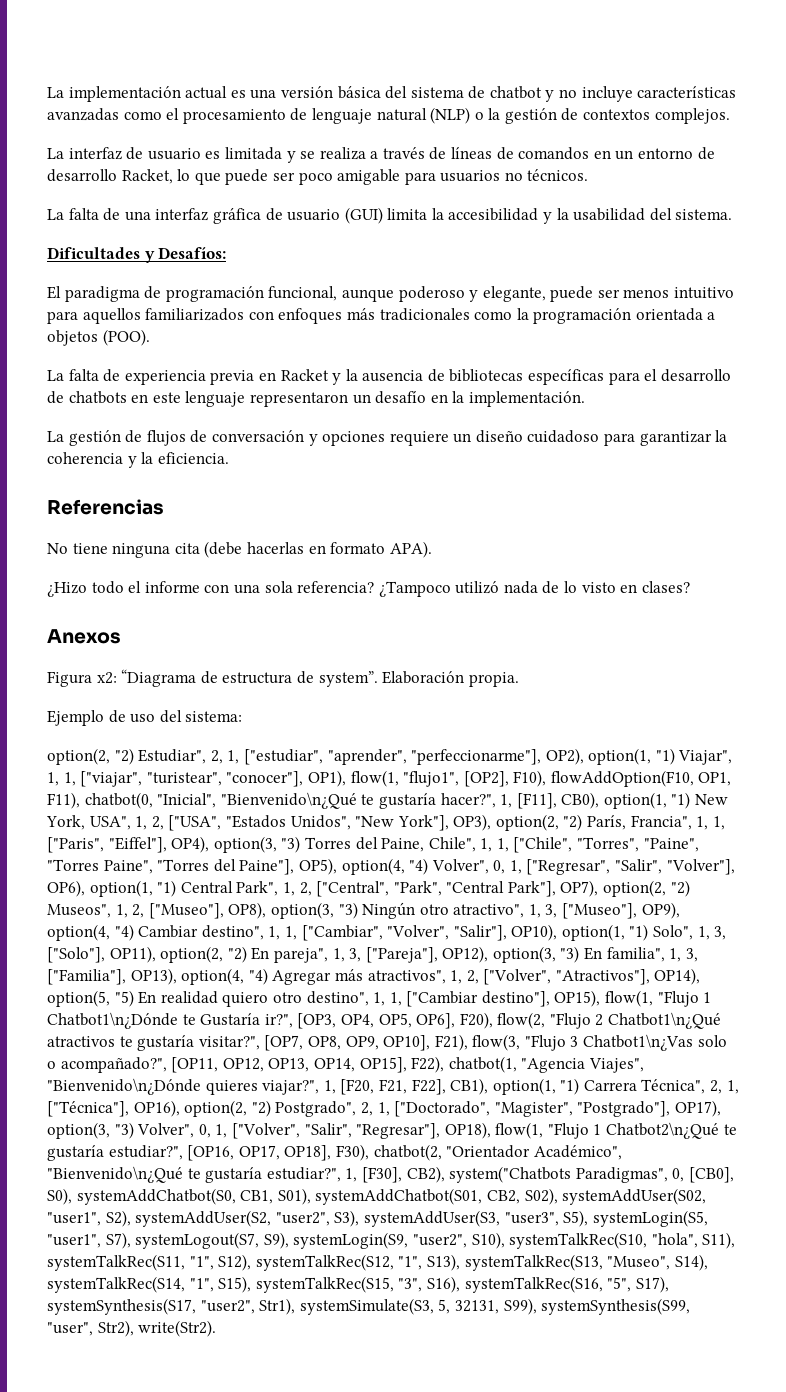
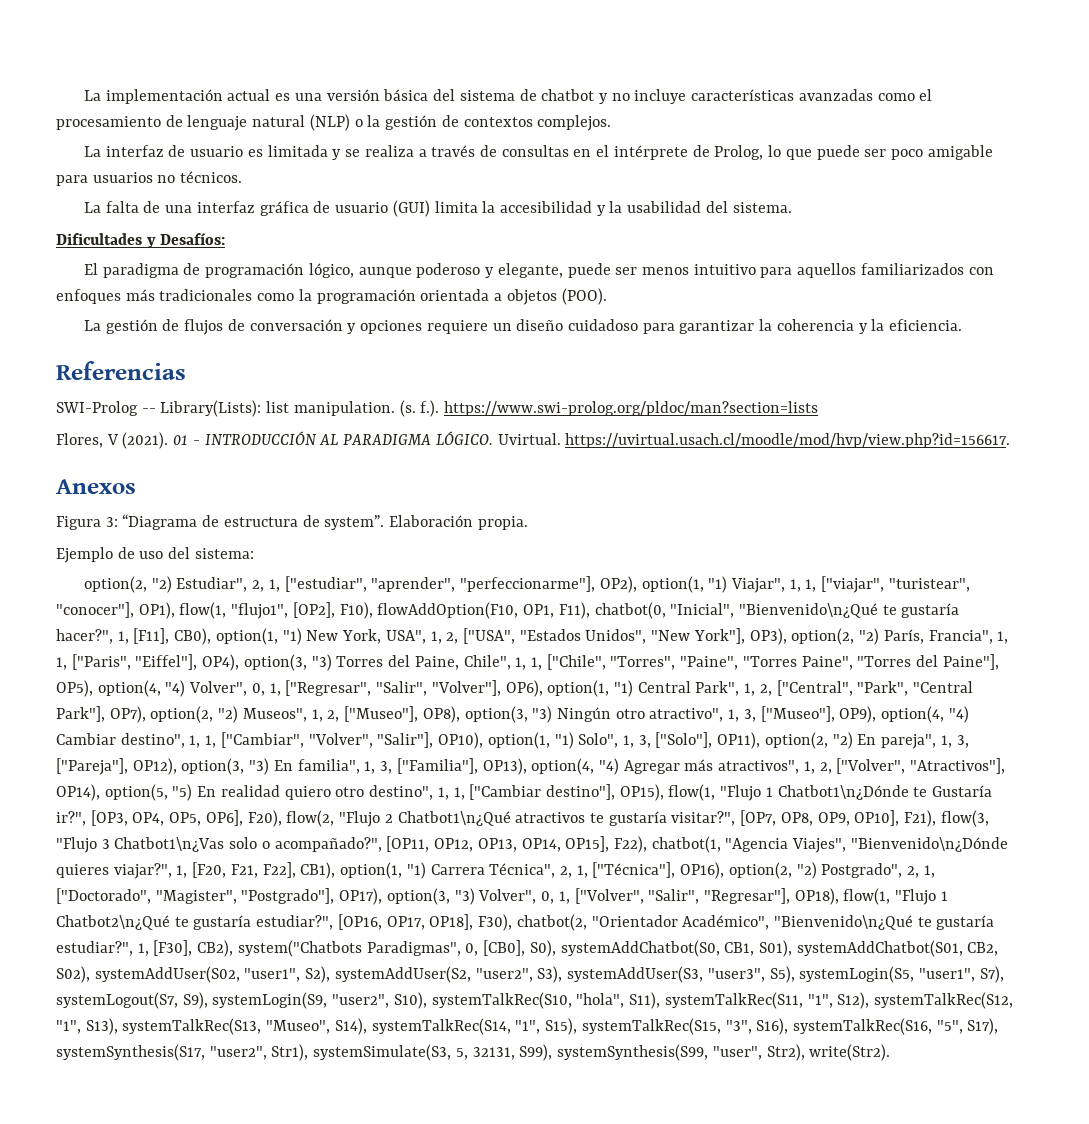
- La interfaz de usuario es limitada y se realiza a través de líneas de comandos en un entorno de desarrollo Racket, lo que puede ser poco amigable para usuarios no técnicos.
+ La interfaz de usuario es limitada y se realiza a través de consultas en el intérprete de Prolog, lo que puede ser poco amigable para usuarios no técnicos.
- El paradigma de programación funcional, aunque poderoso y elegante, puede ser menos intuitivo para aquellos familiarizados con enfoques más tradicionales como la programación orientada a objetos (POO).
+ El paradigma de programación lógico, aunque poderoso y elegante, puede ser menos intuitivo para aquellos familiarizados con enfoques más tradicionales como la programación orientada a objetos (POO).
- La falta de experiencia previa en Racket y la ausencia de bibliotecas específicas para el desarrollo de chatbots en este lenguaje representaron un desafío en la implementación.
- No tiene ninguna cita (debe hacerlas en formato APA).
- ¿Hizo todo el informe con una sola referencia? ¿Tampoco utilizó nada de lo visto en clases?
+ SWI-Prolog -- Library(Lists): list manipulation. (s. f.). https://www.swi-prolog.org/pldoc/man?section=lists
+ Flores, V (2021). 01 - INTRODUCCIÓN AL PARADIGMA LÓGICO. Uvirtual. https://uvirtual.usach.cl/moodle/mod/hvp/view.php?id=156617.
- Figura x2: “Diagrama de estructura de system”.
+ Figura 3: “Diagrama de estructura de system”.

